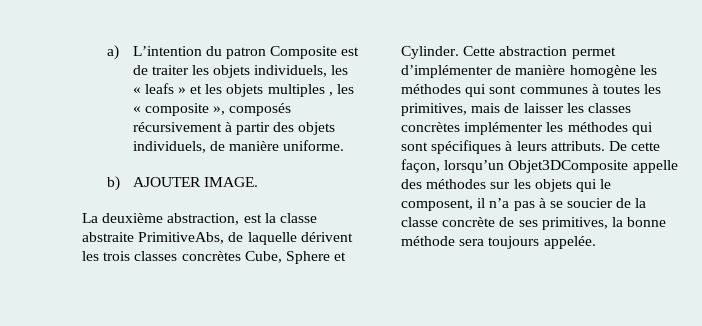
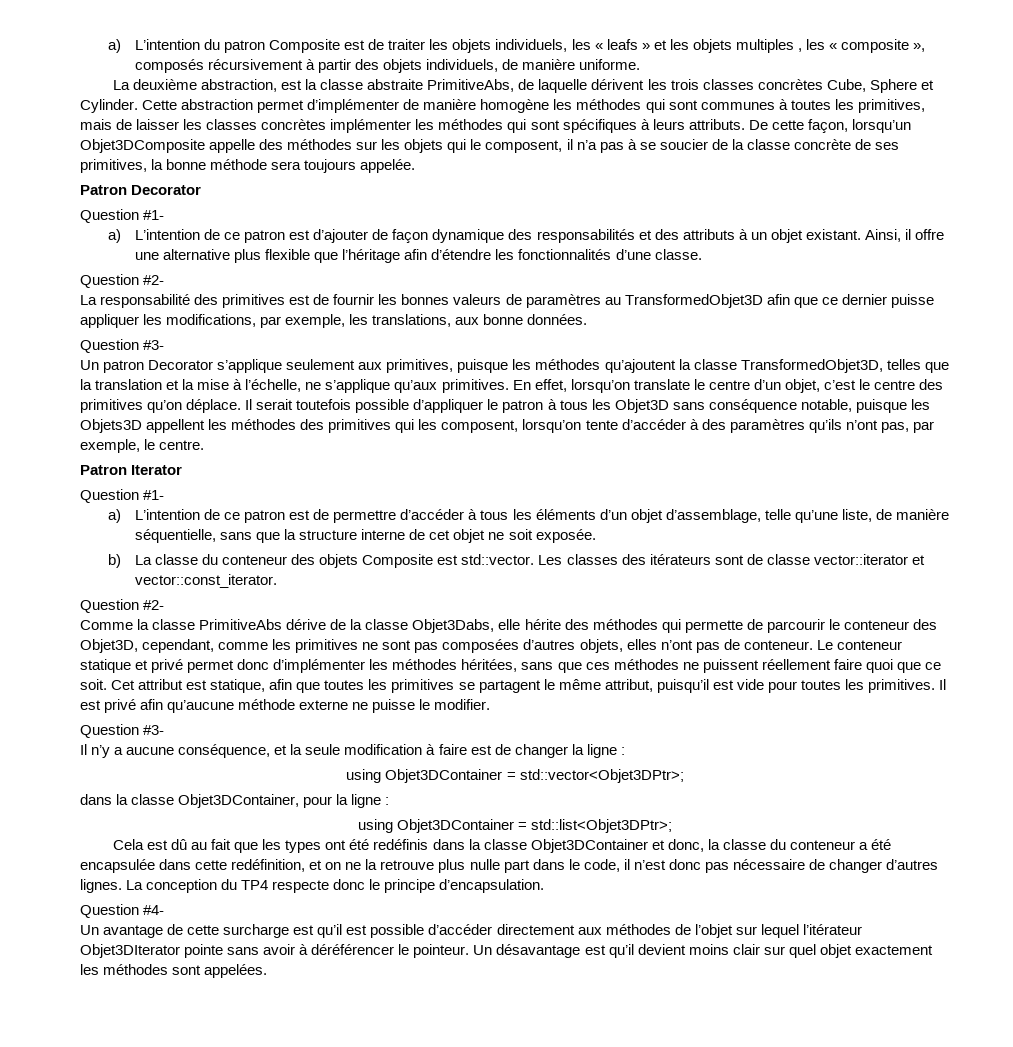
- b) AJOUTER IMAGE.
+ Patron Decorator
+ Question #1-
+ a) L’intention de ce patron est d’ajouter de façon dynamique des responsabilités et des attributs à un objet existant. Ainsi, il offre une alternative plus flexible que l’héritage afin d’étendre les fonctionnalités d’une classe.
+ Question #2-
+ La responsabilité des primitives est de fournir les bonnes valeurs de paramètres au TransformedObjet3D afin que ce dernier puisse appliquer les modifications, par exemple, les translations, aux bonne données.
+ Question #3-
+ Un patron Decorator s’applique seulement aux primitives, puisque les méthodes qu’ajoutent la classe TransformedObjet3D, telles que la translation et la mise à l’échelle, ne s’applique qu’aux primitives. En effet, lorsqu’on translate le centre d’un objet, c’est le centre des primitives qu’on déplace. Il serait toutefois possible d’appliquer le patron à tous les Objet3D sans conséquence notable, puisque les Objets3D appellent les méthodes des primitives qui les composent, lorsqu’on tente d’accéder à des paramètres qu’ils n’ont pas, par exemple, le centre.
+ Patron Iterator
+ Question #1-
+ a) L’intention de ce patron est de permettre d’accéder à tous les éléments d’un objet d’assemblage, telle qu’une liste, de manière séquentielle, sans que la structure interne de cet objet ne soit exposée.
+ b) La classe du conteneur des objets Composite est std::vector. Les classes des itérateurs sont de classe vector::iterator et vector::const_iterator.
+ Question #2-
+ Comme la classe PrimitiveAbs dérive de la classe Objet3Dabs, elle hérite des méthodes qui permette de parcourir le conteneur des Objet3D, cependant, comme les primitives ne sont pas composées d’autres objets, elles n’ont pas de conteneur. Le conteneur statique et privé permet donc d’implémenter les méthodes héritées, sans que ces méthodes ne puissent réellement faire quoi que ce soit. Cet attribut est statique, afin que toutes les primitives se partagent le même attribut, puisqu’il est vide pour toutes les primitives. Il est privé afin qu’aucune méthode externe ne puisse le modifier.
+ Question #3-
+ Il n’y a aucune conséquence, et la seule modification à faire est de changer la ligne :
+ using Objet3DContainer = std::vector<Objet3DPtr>;
+ dans la classe Objet3DContainer, pour la ligne :
+ using Objet3DContainer = std::list<Objet3DPtr>;
+ Cela est dû au fait que les types ont été redéfinis dans la classe Objet3DContainer et donc, la classe du conteneur a été encapsulée dans cette redéfinition, et on ne la retrouve plus nulle part dans le code, il n’est donc pas nécessaire de changer d’autres lignes. La conception du TP4 respecte donc le principe d’encapsulation.
+ Question #4-
+ Un avantage de cette surcharge est qu’il est possible d’accéder directement aux méthodes de l’objet sur lequel l’itérateur Objet3DIterator pointe sans avoir à déréférencer le pointeur. Un désavantage est qu’il devient moins clair sur quel objet exactement les méthodes sont appelées.

